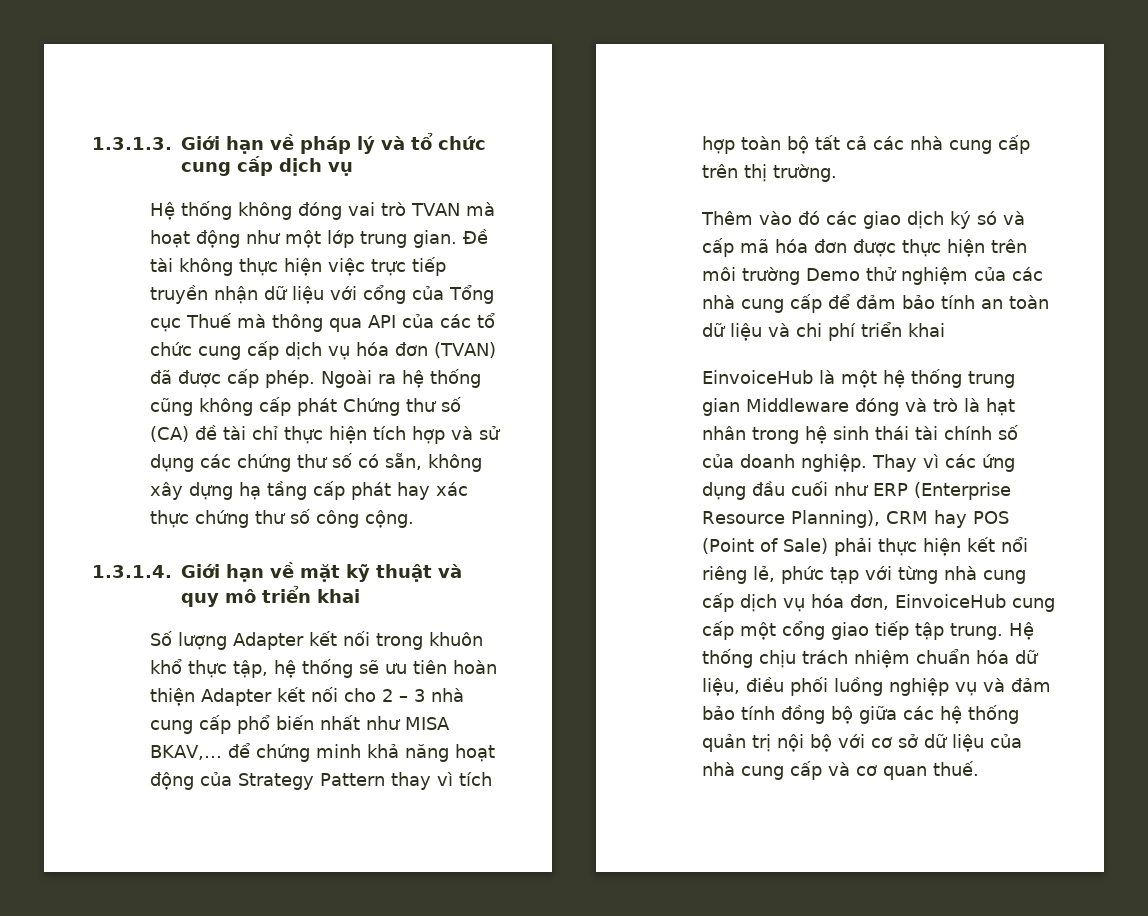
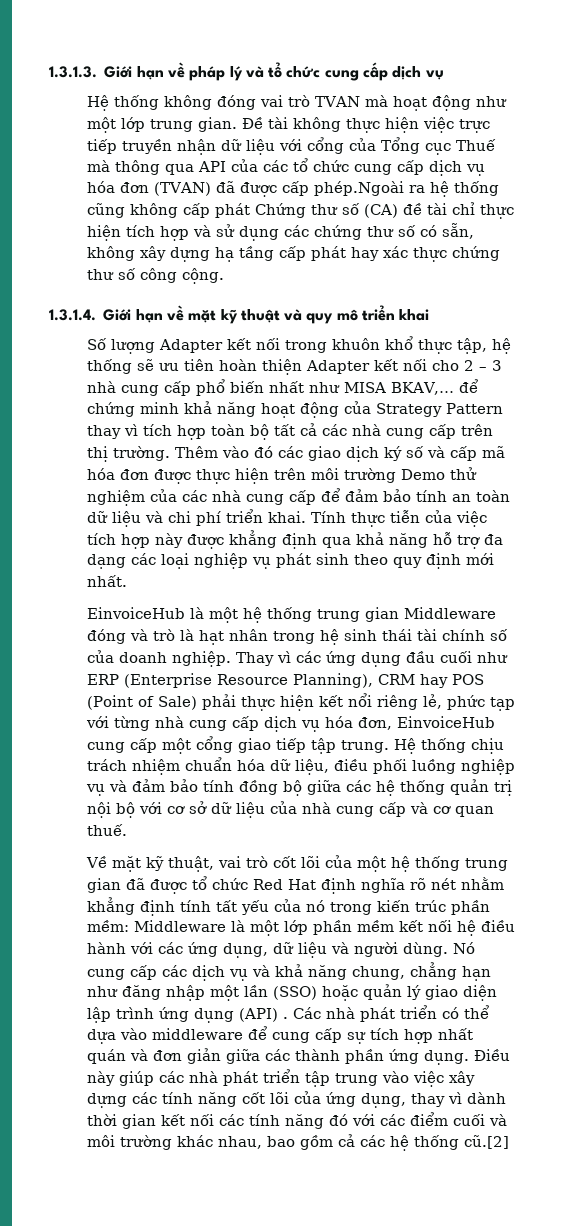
- Đề tài không thực hiện việc trực tiếp truyền nhận dữ liệu với cổng của Tổng cục Thuế mà thông qua API của các tổ chức cung cấp dịch vụ hóa đơn (TVAN) đã được cấp phép. Ngoài ra hệ thống cũng không cấp phát Chứng thư số (CA) đề tài chỉ thực hiện tích hợp và sử dụng các chứng thư số có sẵn, không xây dựng hạ tầng cấp phát hay xác thực chứng thư số công cộng.
+ Đề tài không thực hiện việc trực tiếp truyền nhận dữ liệu với cổng của Tổng cục Thuế mà thông qua API của các tổ chức cung cấp dịch vụ hóa đơn (TVAN) đã được cấp phép.Ngoài ra hệ thống cũng không cấp phát Chứng thư số (CA) đề tài chỉ thực hiện tích hợp và sử dụng các chứng thư số có sẵn, không xây dựng hạ tầng cấp phát hay xác thực chứng thư số công cộng.
- Số lượng Adapter kết nối trong khuôn khổ thực tập, hệ thống sẽ ưu tiên hoàn thiện Adapter kết nối cho 2 – 3 nhà cung cấp phổ biến nhất như MISA BKAV,… để chứng minh khả năng hoạt động của Strategy Pattern thay vì tích hợp toàn bộ tất cả các nhà cung cấp trên thị trường.
- Thêm vào đó các giao dịch ký só và cấp mã hóa đơn được thực hiện trên môi trường Demo thử nghiệm của các nhà cung cấp để đảm bảo tính an toàn dữ liệu và chi phí triển khai
+ Số lượng Adapter kết nối trong khuôn khổ thực tập, hệ thống sẽ ưu tiên hoàn thiện Adapter kết nối cho 2 – 3 nhà cung cấp phổ biến nhất như MISA BKAV,… để chứng minh khả năng hoạt động của Strategy Pattern thay vì tích hợp toàn bộ tất cả các nhà cung cấp trên thị trường. Thêm vào đó các giao dịch ký số và cấp mã hóa đơn được thực hiện trên môi trường Demo thử nghiệm của các nhà cung cấp để đảm bảo tính an toàn dữ liệu và chi phí triển khai. Tính thực tiễn của việc tích hợp này được khẳng định qua khả năng hỗ trợ đa dạng các loại nghiệp vụ phát sinh theo quy định mới nhất.
+ Về mặt kỹ thuật, vai trò cốt lõi của một hệ thống trung gian đã được tổ chức Red Hat định nghĩa rõ nét nhằm khẳng định tính tất yếu của nó trong kiến trúc phần mềm: Middleware là một lớp phần mềm kết nối hệ điều hành với các ứng dụng, dữ liệu và người dùng. Nó cung cấp các dịch vụ và khả năng chung, chẳng hạn như đăng nhập một lần (SSO) hoặc quản lý giao diện lập trình ứng dụng (API) . Các nhà phát triển có thể dựa vào middleware để cung cấp sự tích hợp nhất quán và đơn giản giữa các thành phần ứng dụng. Điều này giúp các nhà phát triển tập trung vào việc xây dựng các tính năng cốt lõi của ứng dụng, thay vì dành thời gian kết nối các tính năng đó với các điểm cuối và môi trường khác nhau, bao gồm cả các hệ thống cũ.[2]

